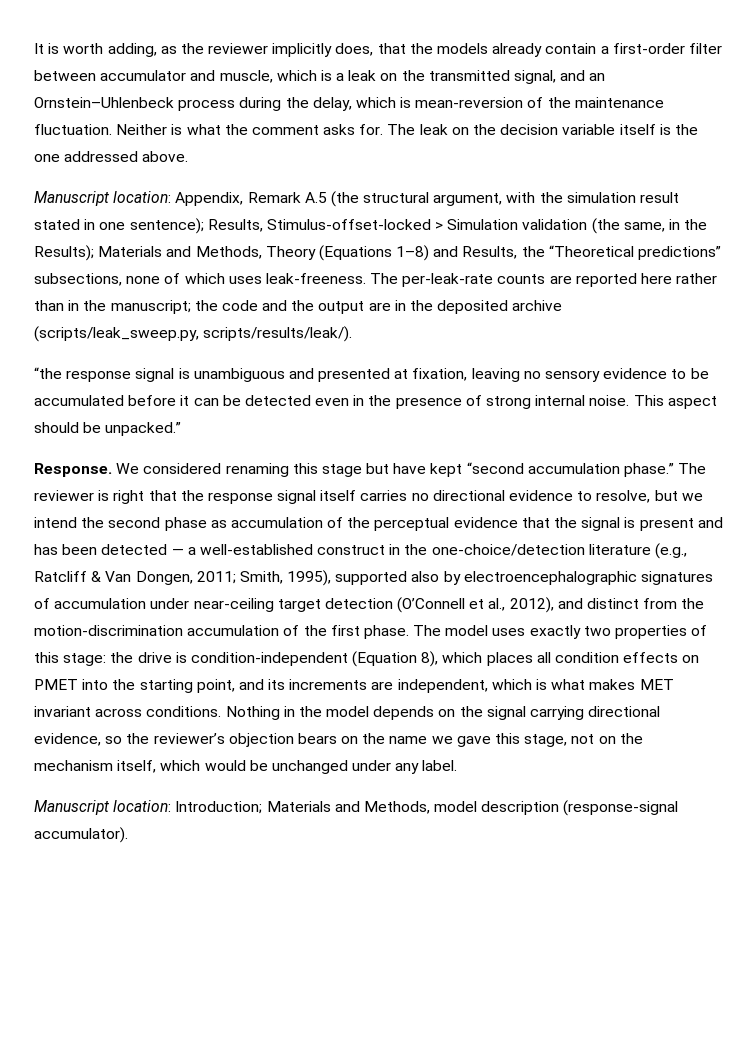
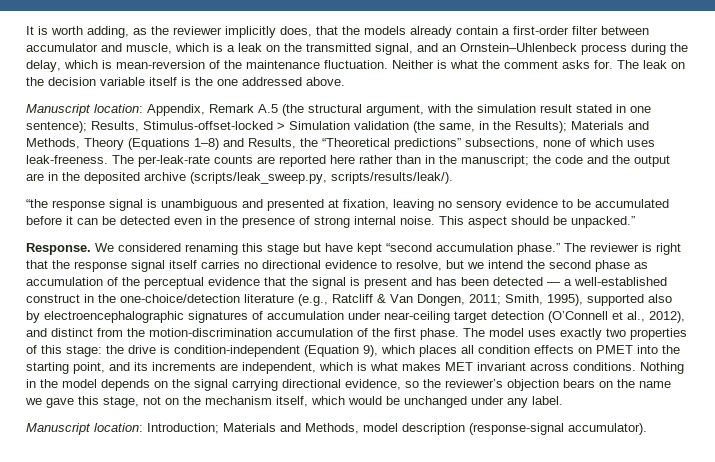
- The model uses exactly two properties of this stage: the drive is condition-independent (Equation 8), which places all condition effects on PMET into the starting point, and its increments are independent, which is what makes MET invariant across conditions.
+ The model uses exactly two properties of this stage: the drive is condition-independent (Equation 9), which places all condition effects on PMET into the starting point, and its increments are independent, which is what makes MET invariant across conditions.

